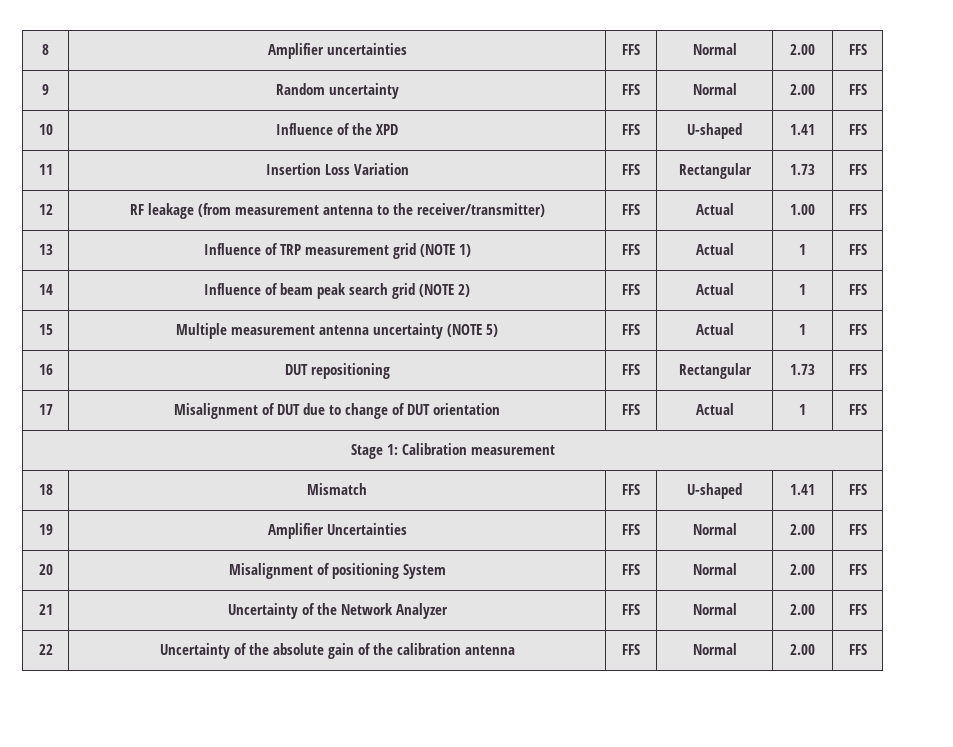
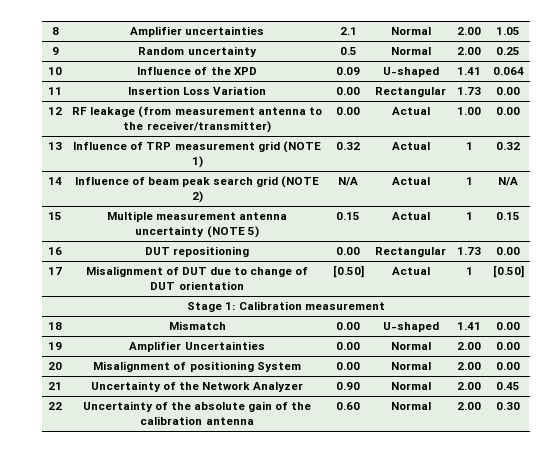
- 8 | Amplifier uncertainties | FFS | Normal | 2.00 | FFS
+ 8 | Amplifier uncertainties | 2.1 | Normal | 2.00 | 1.05
- 9 | Random uncertainty | FFS | Normal | 2.00 | FFS
+ 9 | Random uncertainty | 0.5 | Normal | 2.00 | 0.25
- 10 | Influence of the XPD | FFS | U-shaped | 1.41 | FFS
+ 10 | Influence of the XPD | 0.09 | U-shaped | 1.41 | 0.064
- 11 | Insertion Loss Variation | FFS | Rectangular | 1.73 | FFS
+ 11 | Insertion Loss Variation | 0.00 | Rectangular | 1.73 | 0.00
- 12 | RF leakage (from measurement antenna to the receiver/transmitter) | FFS | Actual | 1.00 | FFS
+ 12 | RF leakage (from measurement antenna to the receiver/transmitter) | 0.00 | Actual | 1.00 | 0.00
- 13 | Influence of TRP measurement grid (NOTE 1) | FFS | Actual | 1 | FFS
+ 13 | Influence of TRP measurement grid (NOTE 1) | 0.32 | Actual | 1 | 0.32
- 14 | Influence of beam peak search grid (NOTE 2) | FFS | Actual | 1 | FFS
+ 14 | Influence of beam peak search grid (NOTE 2) | N/A | Actual | 1 | N/A
- 15 | Multiple measurement antenna uncertainty (NOTE 5) | FFS | Actual | 1 | FFS
+ 15 | Multiple measurement antenna uncertainty (NOTE 5) | 0.15 | Actual | 1 | 0.15
- 16 | DUT repositioning | FFS | Rectangular | 1.73 | FFS
+ 16 | DUT repositioning | 0.00 | Rectangular | 1.73 | 0.00
- 17 | Misalignment of DUT due to change of DUT orientation | FFS | Actual | 1 | FFS
+ 17 | Misalignment of DUT due to change of DUT orientation | [0.50] | Actual | 1 | [0.50]
- 18 | Mismatch | FFS | U-shaped | 1.41 | FFS
+ 18 | Mismatch | 0.00 | U-shaped | 1.41 | 0.00
- 19 | Amplifier Uncertainties | FFS | Normal | 2.00 | FFS
+ 19 | Amplifier Uncertainties | 0.00 | Normal | 2.00 | 0.00
- 20 | Misalignment of positioning System | FFS | Normal | 2.00 | FFS
+ 20 | Misalignment of positioning System | 0.00 | Normal | 2.00 | 0.00
- 21 | Uncertainty of the Network Analyzer | FFS | Normal | 2.00 | FFS
+ 21 | Uncertainty of the Network Analyzer | 0.90 | Normal | 2.00 | 0.45
- 22 | Uncertainty of the absolute gain of the calibration antenna | FFS | Normal | 2.00 | FFS
+ 22 | Uncertainty of the absolute gain of the calibration antenna | 0.60 | Normal | 2.00 | 0.30

